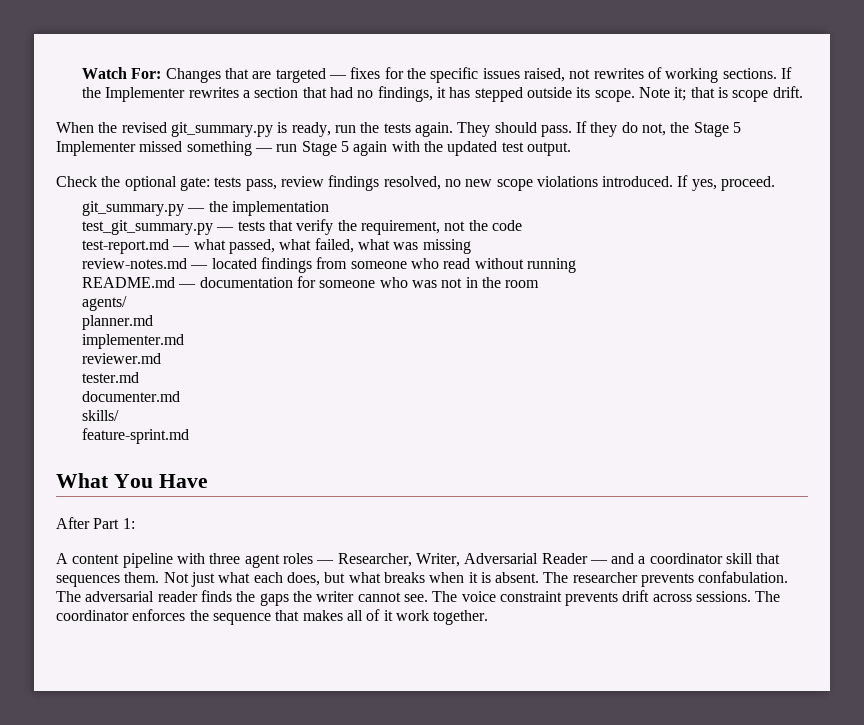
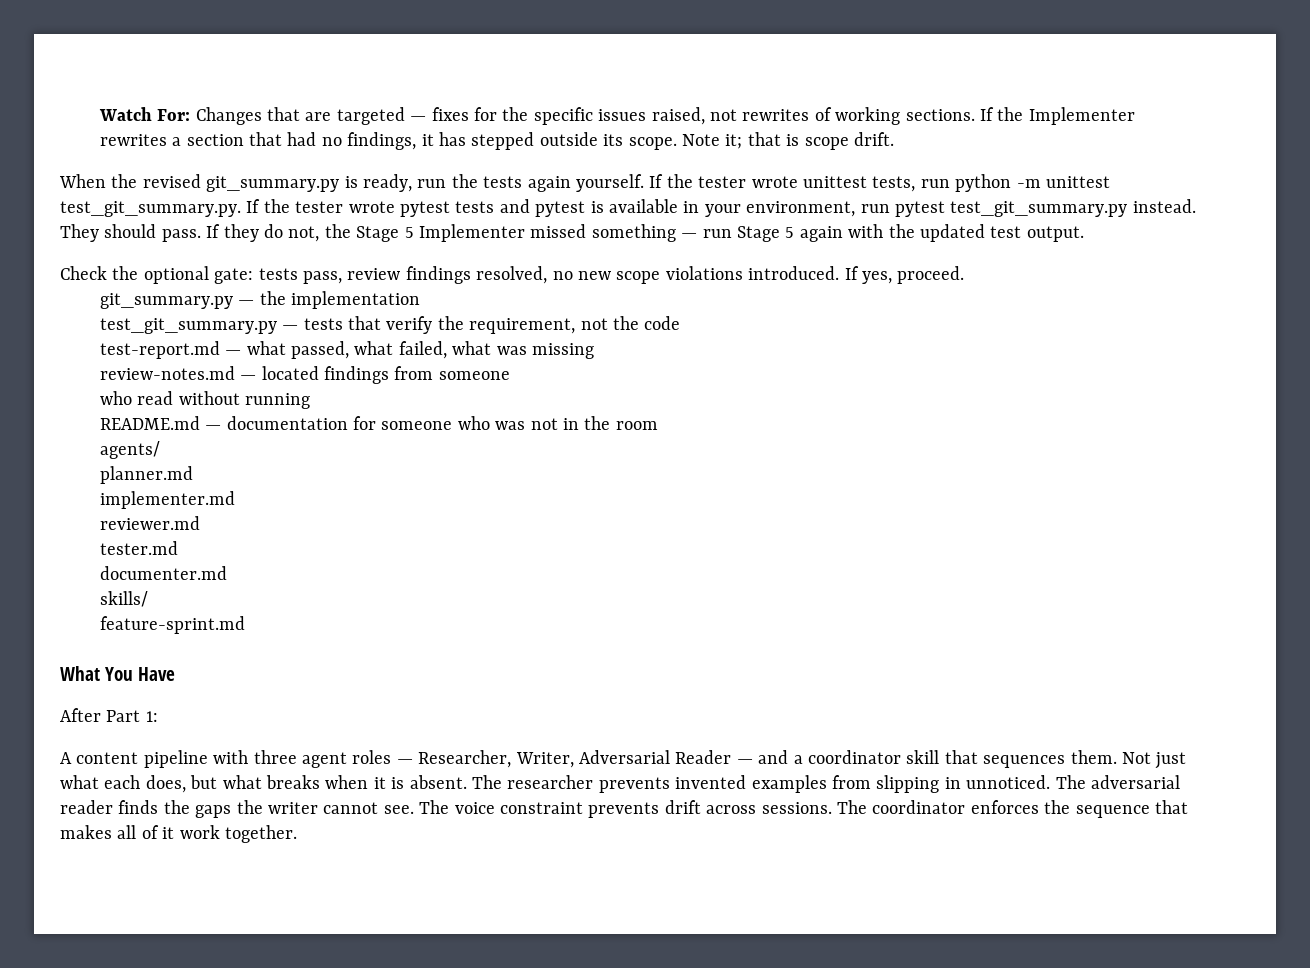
- When the revised git_summary.py is ready, run the tests again.
+ When the revised git_summary.py is ready, run the tests again yourself. If the tester wrote unittest tests, run python -m unittest test_git_summary.py. If the tester wrote pytest tests and pytest is available in your environment, run pytest test_git_summary.py instead.
- review-notes.md — located findings from someone who read without running
+ review-notes.md — located findings from someone
+ who read without running
- The researcher prevents confabulation.
+ The researcher prevents invented examples from slipping in unnoticed.

